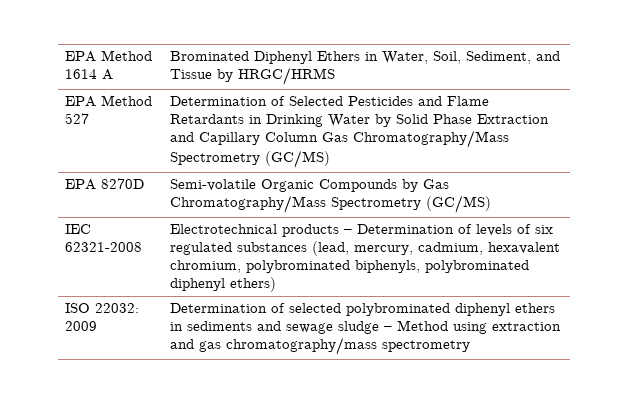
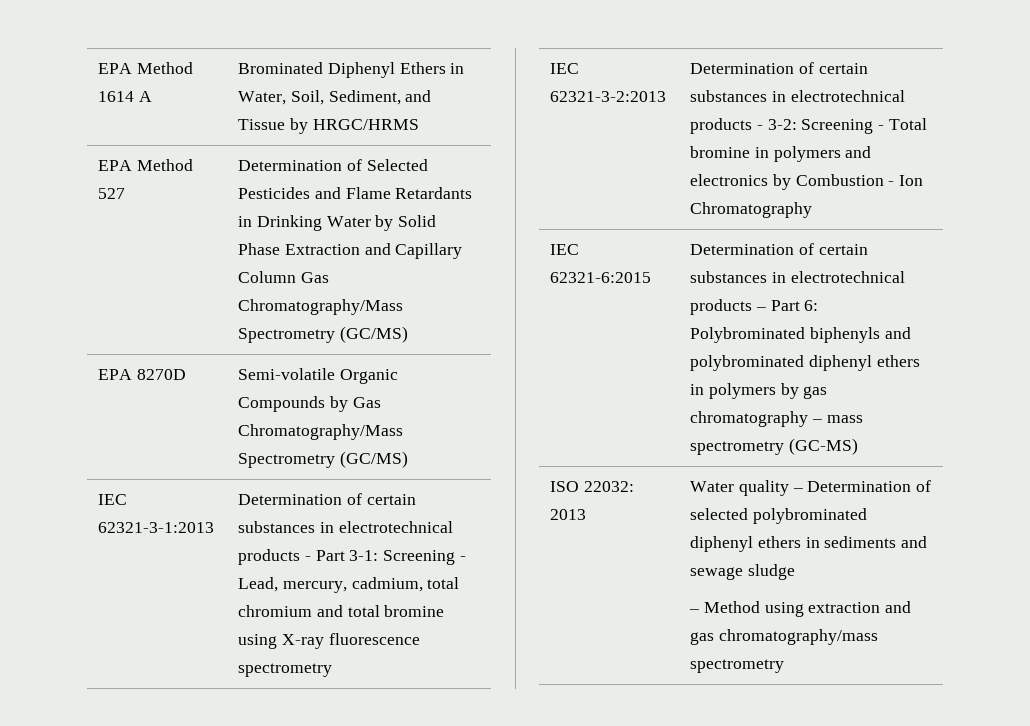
- IEC 62321-2008 | Electrotechnical products – Determination of levels of six regulated substances (lead, mercury, cadmium, hexavalent chromium, polybrominated biphenyls, polybrominated diphenyl ethers)
- ISO 22032: 2009 | Determination of selected polybrominated diphenyl ethers in sediments and sewage sludge – Method using extraction and gas chromatography/mass spectrometry
+ IEC 62321-3-1:2013 | Determination of certain substances in electrotechnical products - Part 3-1: Screening - Lead, mercury, cadmium, total chromium and total bromine using X-ray fluorescence spectrometry
+ IEC 62321-3-2:2013 | Determination of certain substances in electrotechnical products - 3-2: Screening - Total bromine in polymers and electronics by Combustion - Ion Chromatography
+ IEC 62321-6:2015 | Determination of certain substances in electrotechnical products – Part 6: Polybrominated biphenyls and polybrominated diphenyl ethers in polymers by gas chromatography – mass spectrometry (GC-MS)
+ ISO 22032: 2013 | Water quality – Determination of selected polybrominated diphenyl ethers in sediments and sewage sludge
+ – Method using extraction and gas chromatography/mass spectrometry

